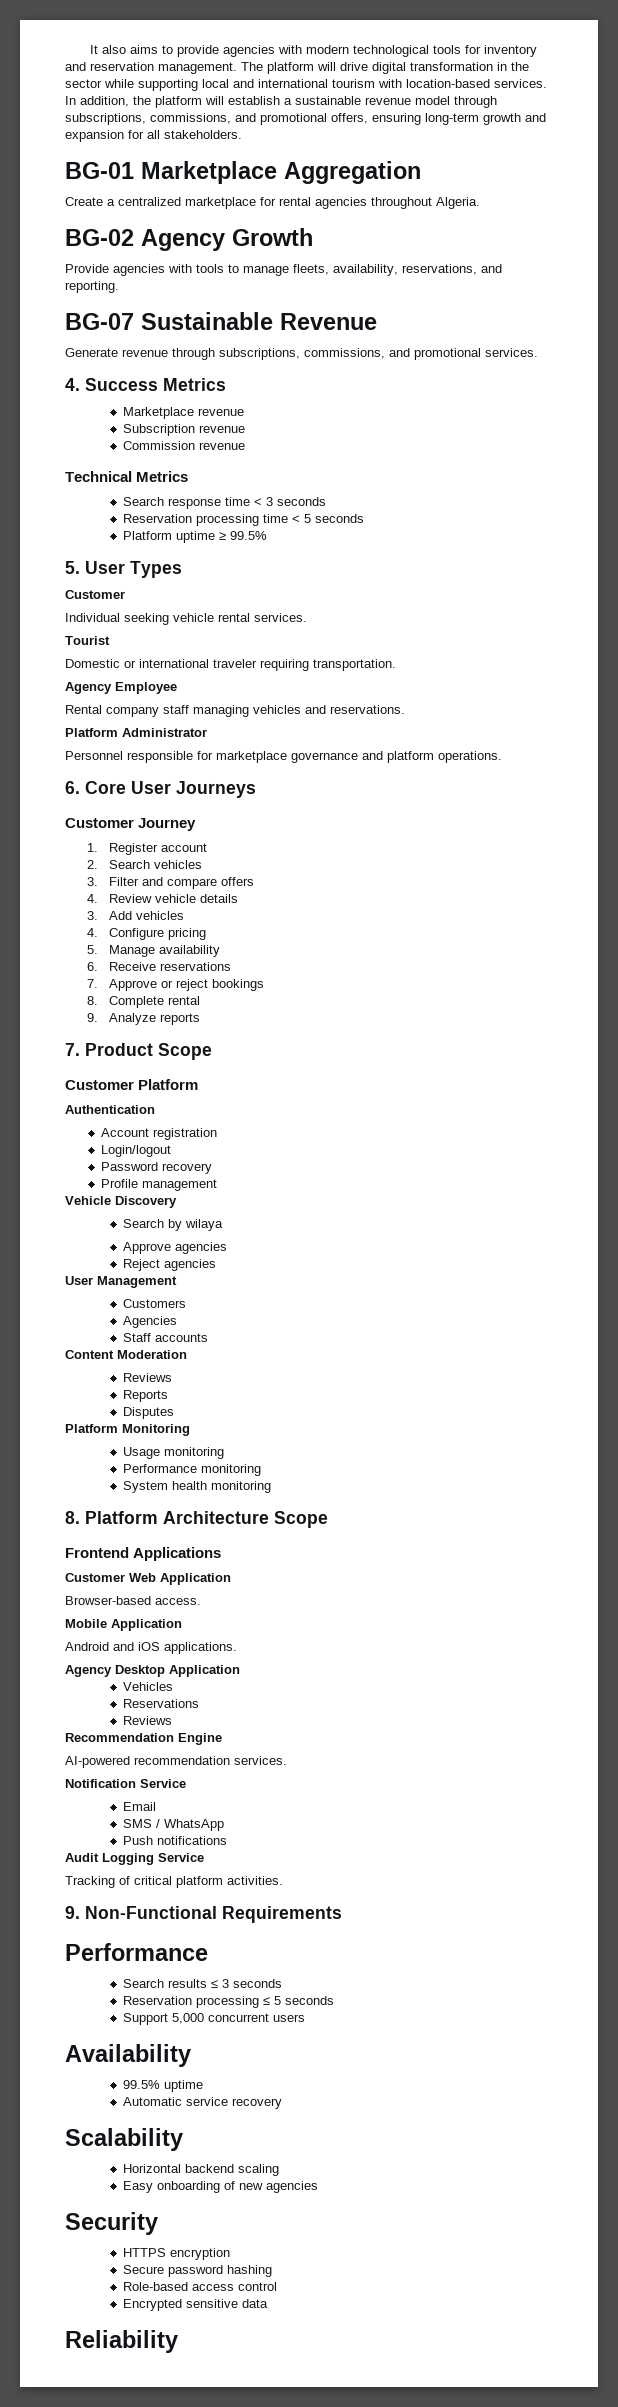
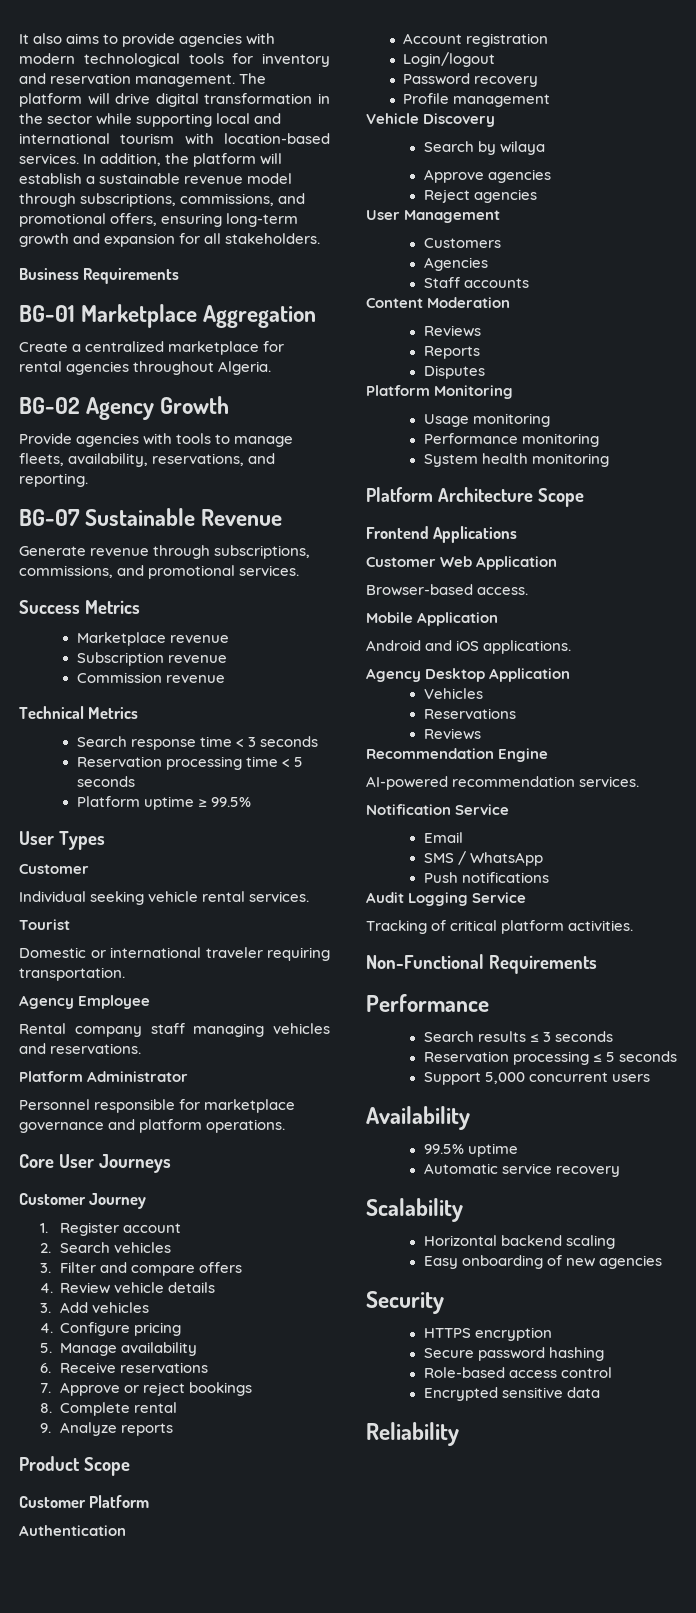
+ Business Requirements
- 4. Success Metrics
+ Success Metrics
- 5. User Types
+ User Types
- 6. Core User Journeys
+ Core User Journeys
- 7. Product Scope
+ Product Scope
- 8. Platform Architecture Scope
+ Platform Architecture Scope
- 9. Non-Functional Requirements
+ Non-Functional Requirements

